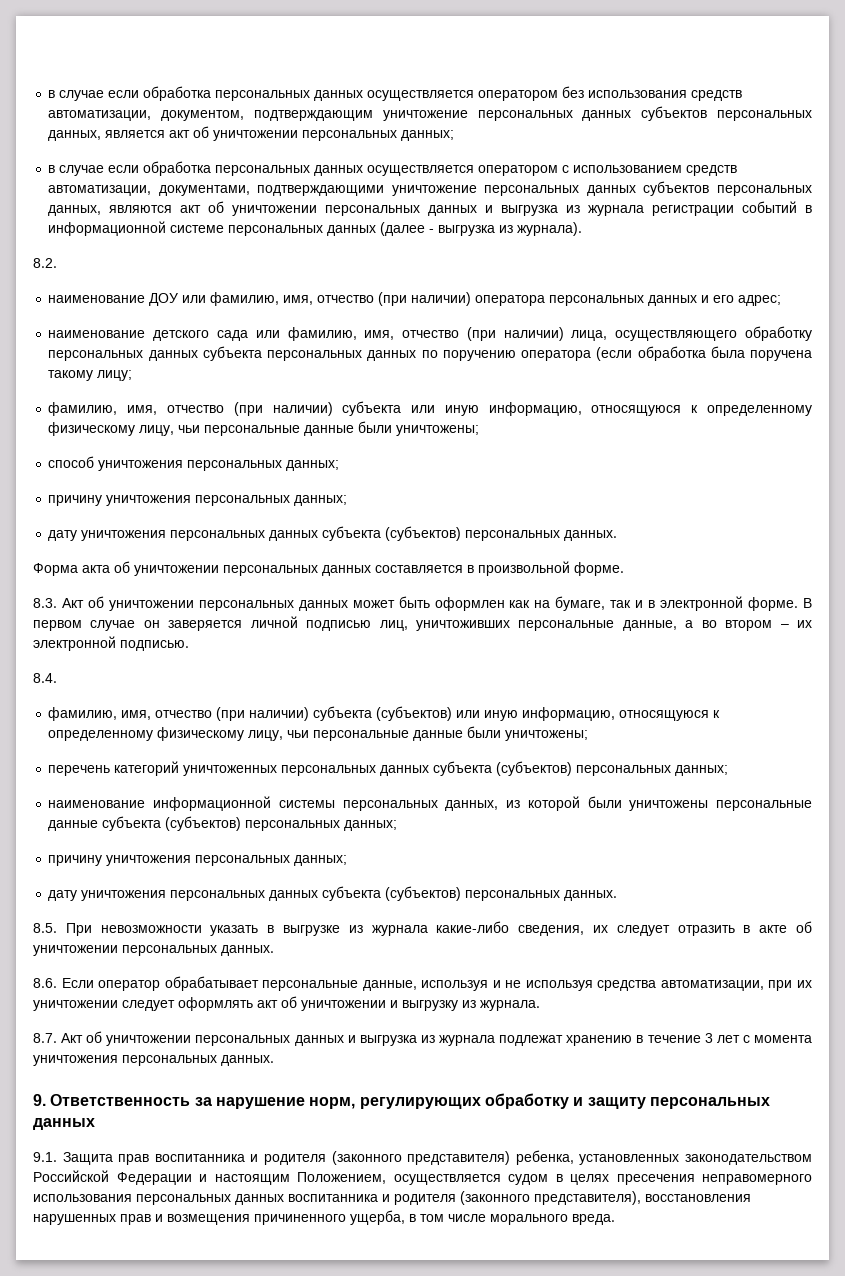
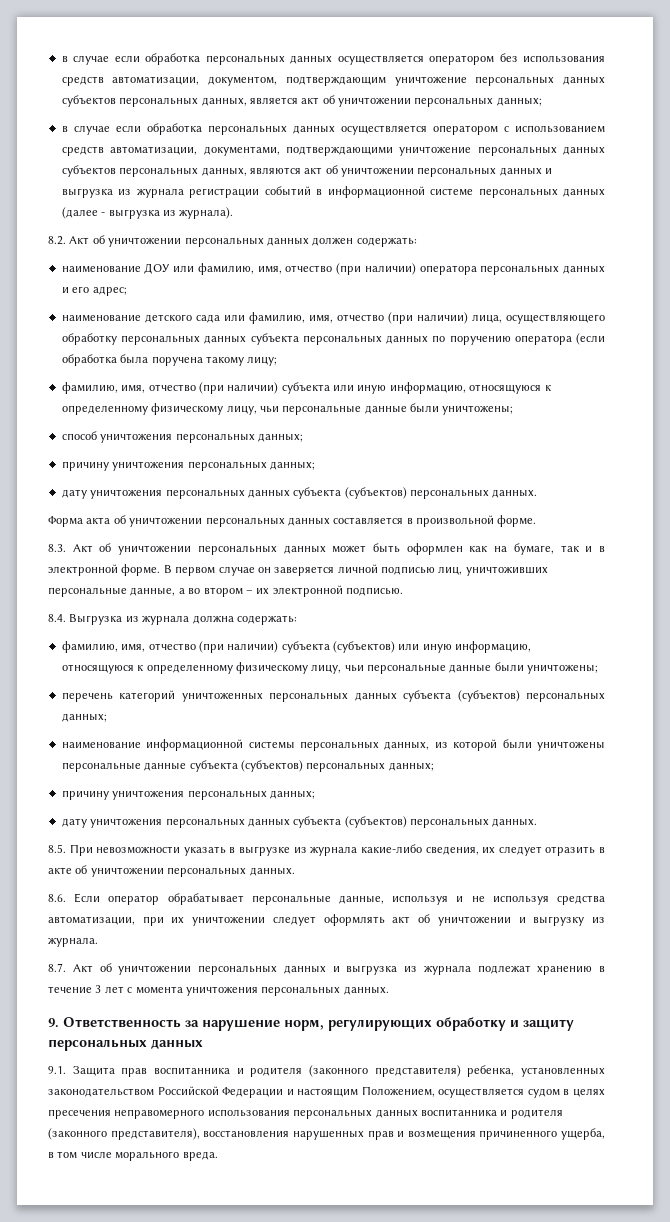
- 8.2.
+ 8.2. Акт об уничтожении персональных данных должен содержать:
- 8.4.
+ 8.4. Выгрузка из журнала должна содержать:

